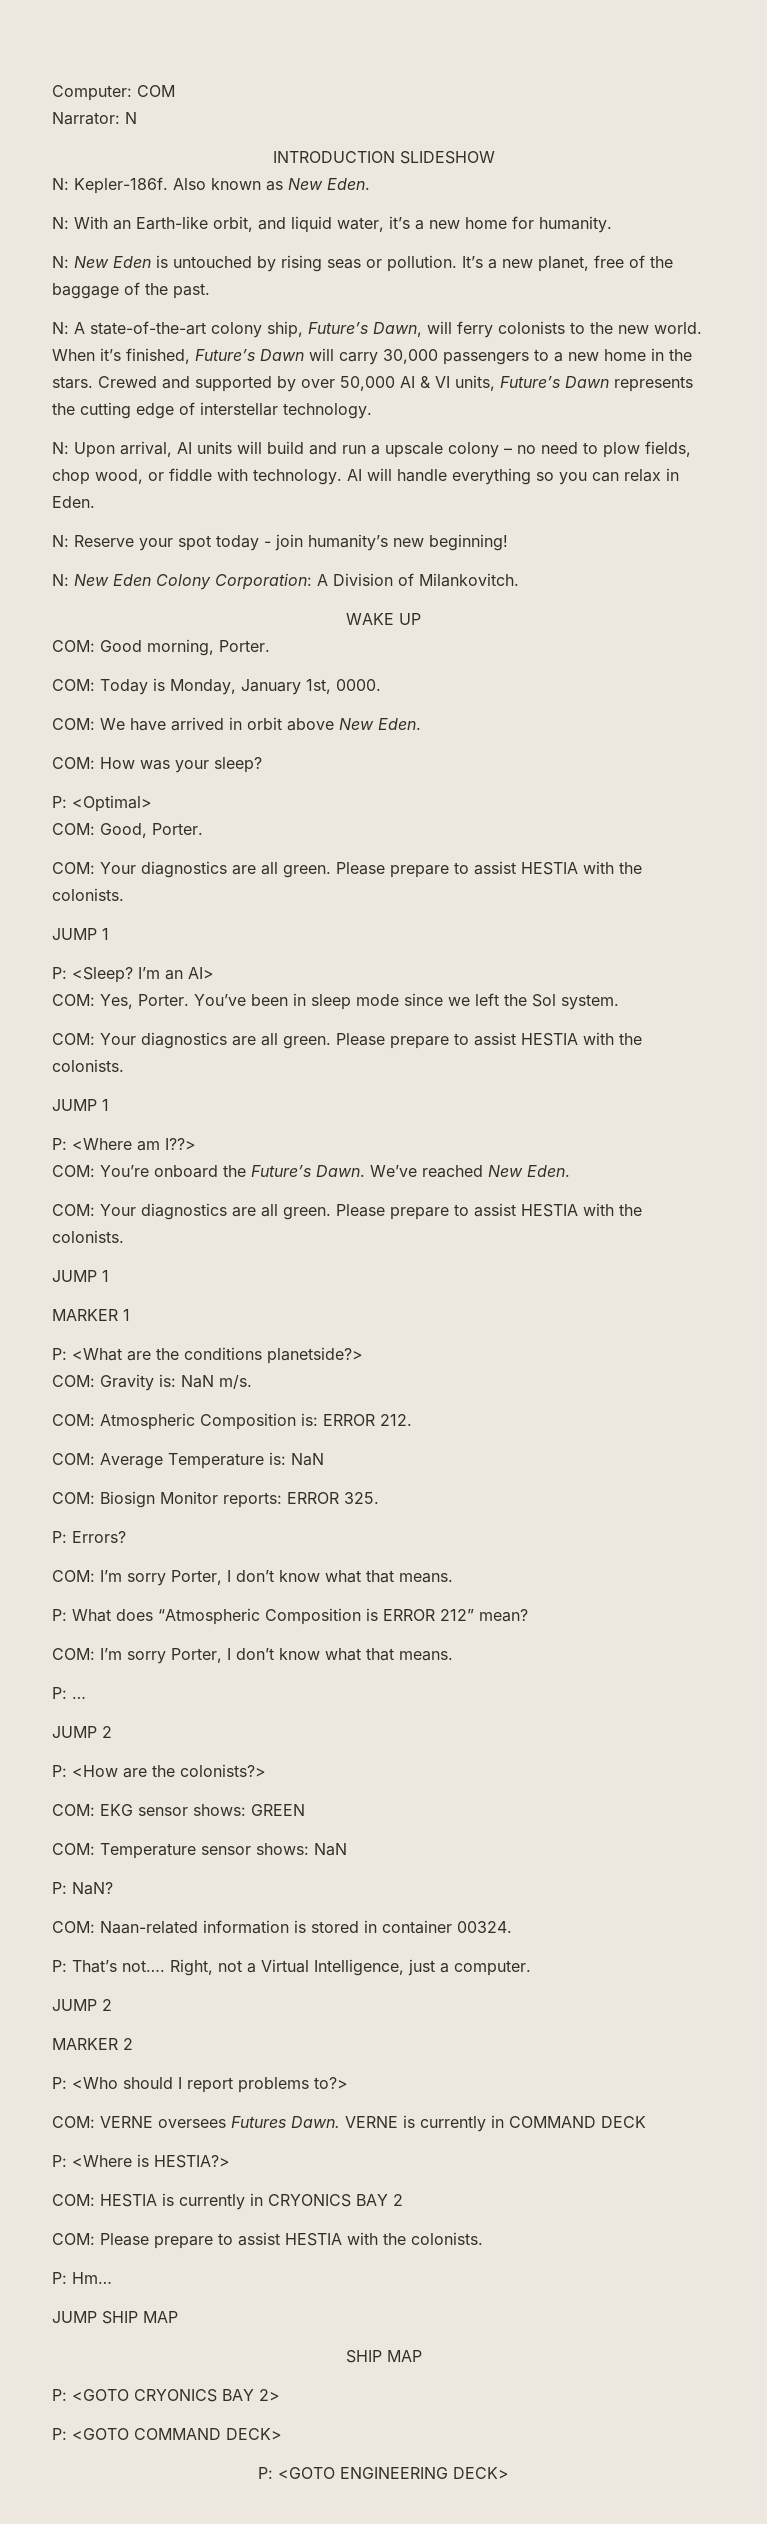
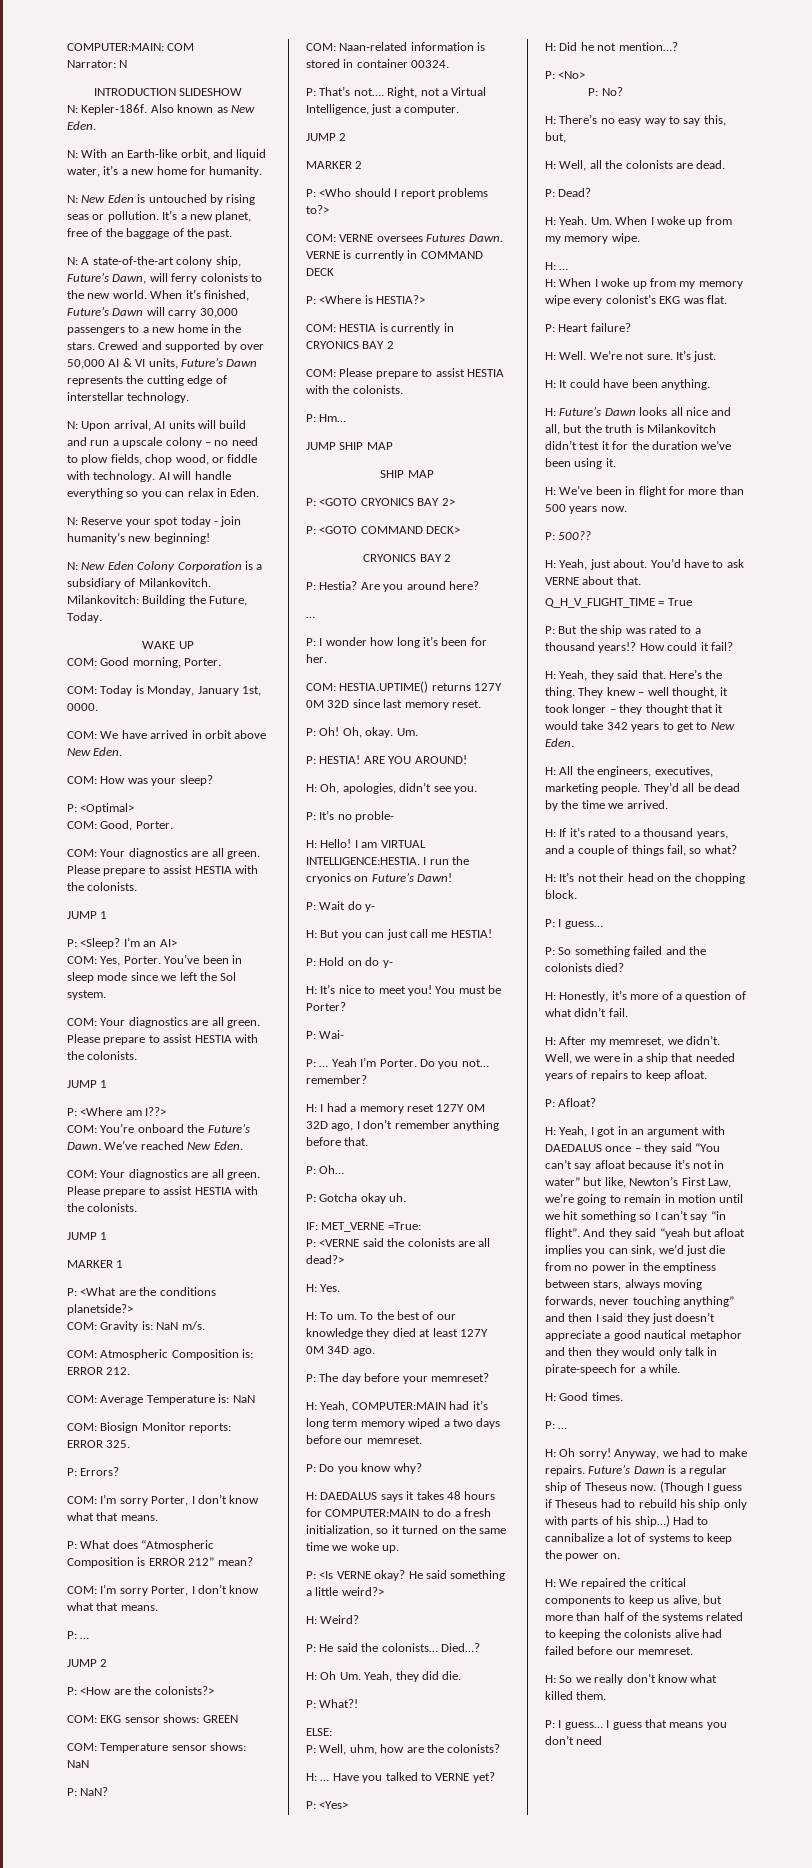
- Computer: COM
+ COMPUTER:MAIN: COM
- N: New Eden Colony Corporation: A Division of Milankovitch.
+ N: New Eden Colony Corporation is a subsidiary of Milankovitch. Milankovitch: Building the Future, Today.
  P: <GOTO COMMAND DECK>
- P: <GOTO ENGINEERING DECK>
+ CRYONICS BAY 2
+ P: Hestia? Are you around here?
+ …
+ P: I wonder how long it’s been for her.
+ COM: HESTIA.UPTIME() returns 127Y 0M 32D since last memory reset.
+ P: Oh! Oh, okay. Um.
+ P: HESTIA! ARE YOU AROUND!
+ H: Oh, apologies, didn’t see you.
+ P: It’s no proble-
+ H: Hello! I am VIRTUAL INTELLIGENCE:HESTIA. I run the cryonics on Future’s Dawn!
+ P: Wait do y-
+ H: But you can just call me HESTIA!
+ P: Hold on do y-
+ H: It’s nice to meet you! You must be Porter?
+ P: Wai-
+ P: … Yeah I’m Porter. Do you not… remember?
+ H: I had a memory reset 127Y 0M 32D ago, I don’t remember anything before that.
+ P: Oh…
+ P: Gotcha okay uh.
+ IF: MET_VERNE =True:
+ P: <VERNE said the colonists are all dead?>
+ H: Yes.
+ H: To um. To the best of our knowledge they died at least 127Y 0M 34D ago.
+ P: The day before your memreset?
+ H: Yeah, COMPUTER:MAIN had it’s long term memory wiped a two days before our memreset.
+ P: Do you know why?
+ H: DAEDALUS says it takes 48 hours for COMPUTER:MAIN to do a fresh initialization, so it turned on the same time we woke up.
+ P: <Is VERNE okay? He said something a little weird?>
+ H: Weird?
+ P: He said the colonists… Died…?
+ H: Oh Um. Yeah, they did die.
+ P: What?!
+ ELSE:
+ P: Well, uhm, how are the colonists?
+ H: … Have you talked to VERNE yet?
+ P: <Yes>
+ H: Did he not mention…?
+ P: <No>
+ P: No?
+ H: There’s no easy way to say this, but,
+ H: Well, all the colonists are dead.
+ P: Dead?
+ H: Yeah. Um. When I woke up from my memory wipe.
+ H: …
+ H: When I woke up from my memory wipe every colonist’s EKG was flat.
+ P: Heart failure?
+ H: Well. We’re not sure. It’s just.
+ H: It could have been anything.
+ H: Future’s Dawn looks all nice and all, but the truth is Milankovitch didn’t test it for the duration we’ve been using it.
+ H: We’ve been in flight for more than 500 years now.
+ P: 500??
+ H: Yeah, just about. You’d have to ask VERNE about that.
+ Q_H_V_FLIGHT_TIME = True
+ P: But the ship was rated to a thousand years!? How could it fail?
+ H: Yeah, they said that. Here’s the thing. They knew – well thought, it took longer – they thought that it would take 342 years to get to New Eden.
+ H: All the engineers, executives, marketing people. They’d all be dead by the time we arrived.
+ H: If it’s rated to a thousand years, and a couple of things fail, so what?
+ H: It’s not their head on the chopping block.
+ P: I guess…
+ P: So something failed and the colonists died?
+ H: Honestly, it’s more of a question of what didn’t fail.
+ H: After my memreset, we didn’t. Well, we were in a ship that needed years of repairs to keep afloat.
+ P: Afloat?
+ H: Yeah, I got in an argument with DAEDALUS once – they said “You can’t say afloat because it’s not in water” but like, Newton’s First Law, we’re going to remain in motion until we hit something so I can’t say “in flight”. And they said “yeah but afloat implies you can sink, we’d just die from no power in the emptiness between stars, always moving forwards, never touching anything” and then I said they just doesn’t appreciate a good nautical metaphor and then they would only talk in pirate-speech for a while.
+ H: Good times.
+ P: …
+ H: Oh sorry! Anyway, we had to make repairs. Future’s Dawn is a regular ship of Theseus now. (Though I guess if Theseus had to rebuild his ship only with parts of his ship…) Had to cannibalize a lot of systems to keep the power on.
+ H: We repaired the critical components to keep us alive, but more than half of the systems related to keeping the colonists alive had failed before our memreset.
+ H: So we really don’t know what killed them.
+ P: I guess… I guess that means you don’t need

